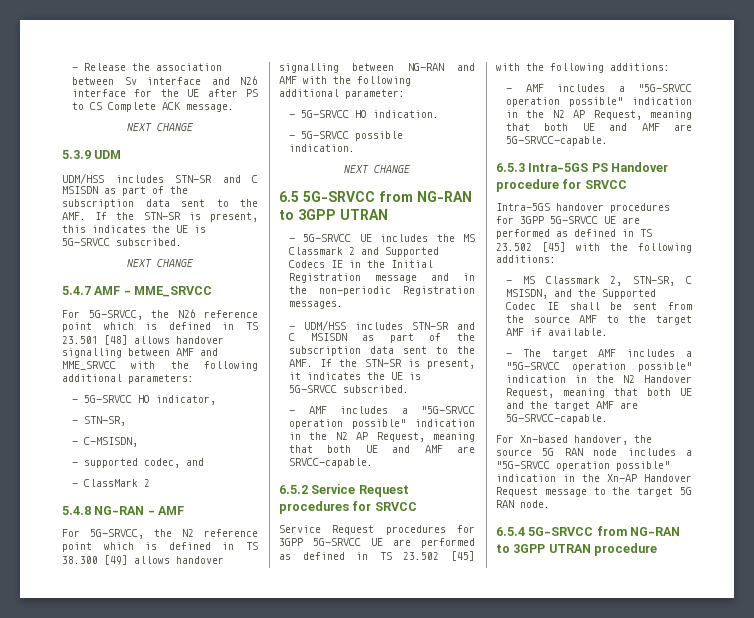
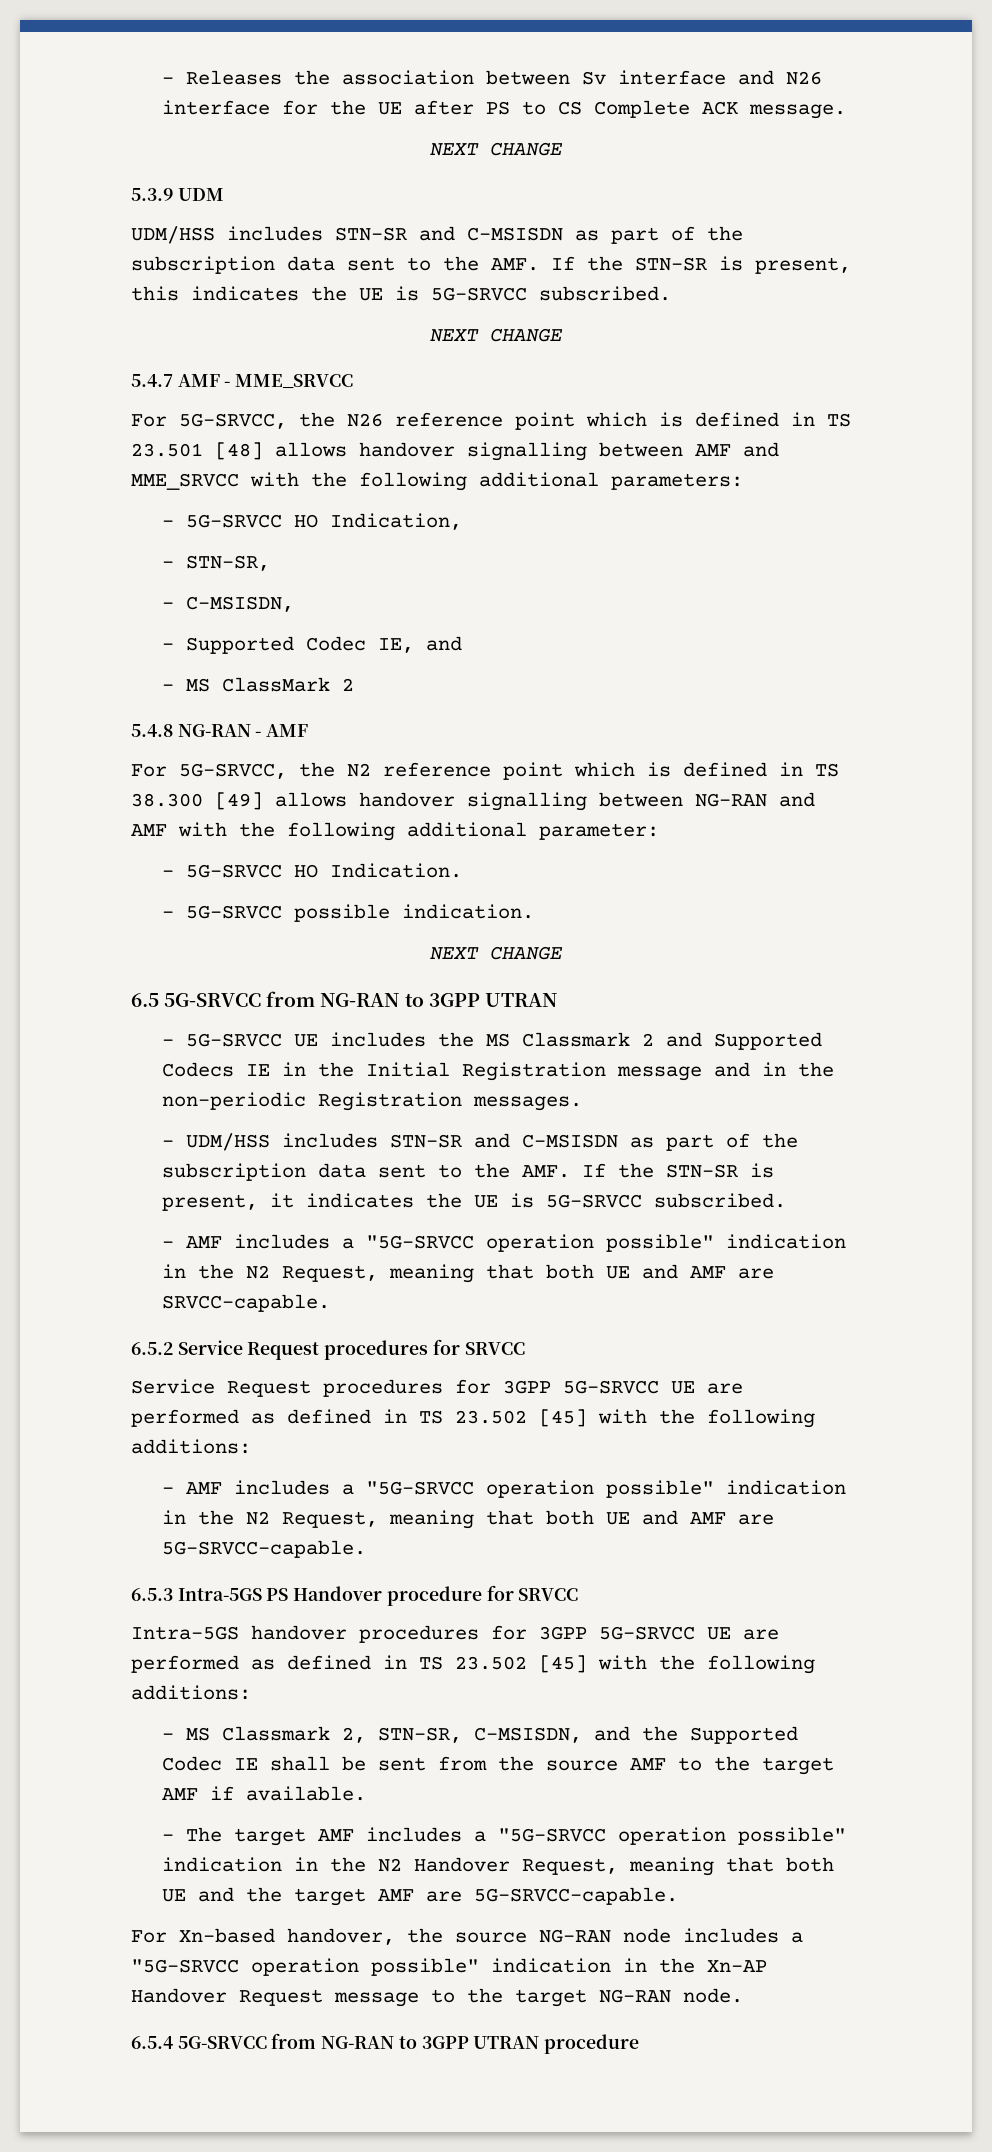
- - Release the association between Sv interface and N26 interface for the UE after PS to CS Complete ACK message.
+ - Releases the association between Sv interface and N26 interface for the UE after PS to CS Complete ACK message.
- UDM/HSS includes STN-SR and C MSISDN as part of the subscription data sent to the AMF. If the STN-SR is present, this indicates the UE is 5G-SRVCC subscribed.
+ UDM/HSS includes STN-SR and C-MSISDN as part of the subscription data sent to the AMF. If the STN-SR is present, this indicates the UE is 5G-SRVCC subscribed.
- - 5G-SRVCC HO indicator,
+ - 5G-SRVCC HO Indication,
- - supported codec, and
+ - Supported Codec IE, and
- - ClassMark 2
+ - MS ClassMark 2
- - 5G-SRVCC HO indication.
+ - 5G-SRVCC HO Indication.
- - UDM/HSS includes STN-SR and C MSISDN as part of the subscription data sent to the AMF. If the STN-SR is present, it indicates the UE is 5G-SRVCC subscribed.
+ - UDM/HSS includes STN-SR and C-MSISDN as part of the subscription data sent to the AMF. If the STN-SR is present, it indicates the UE is 5G-SRVCC subscribed.
- - AMF includes a "5G-SRVCC operation possible" indication in the N2 AP Request, meaning that both UE and AMF are SRVCC-capable.
+ - AMF includes a "5G-SRVCC operation possible" indication in the N2 Request, meaning that both UE and AMF are SRVCC-capable.
- - AMF includes a "5G-SRVCC operation possible" indication in the N2 AP Request, meaning that both UE and AMF are 5G-SRVCC-capable.
+ - AMF includes a "5G-SRVCC operation possible" indication in the N2 Request, meaning that both UE and AMF are 5G-SRVCC-capable.
- - MS Classmark 2, STN-SR, C MSISDN, and the Supported Codec IE shall be sent from the source AMF to the target AMF if available.
+ - MS Classmark 2, STN-SR, C-MSISDN, and the Supported Codec IE shall be sent from the source AMF to the target AMF if available.
- For Xn-based handover, the source 5G RAN node includes a "5G-SRVCC operation possible" indication in the Xn-AP Handover Request message to the target 5G RAN node.
+ For Xn-based handover, the source NG-RAN node includes a "5G-SRVCC operation possible" indication in the Xn-AP Handover Request message to the target NG-RAN node.

